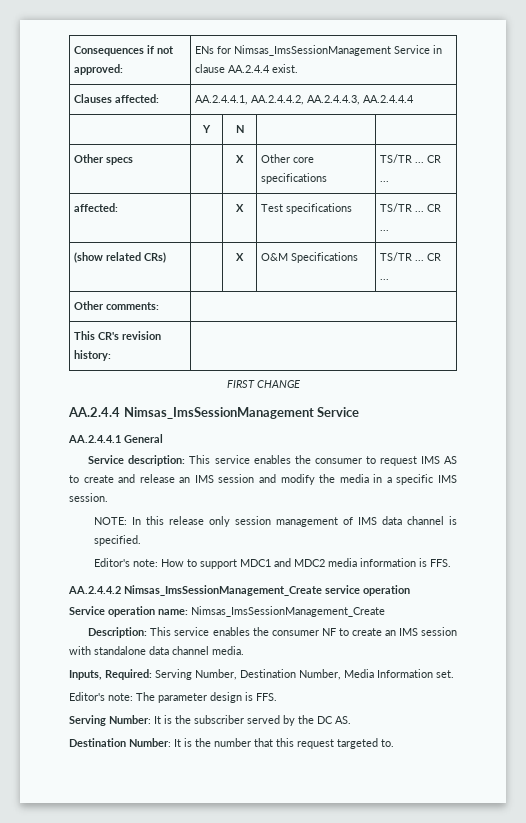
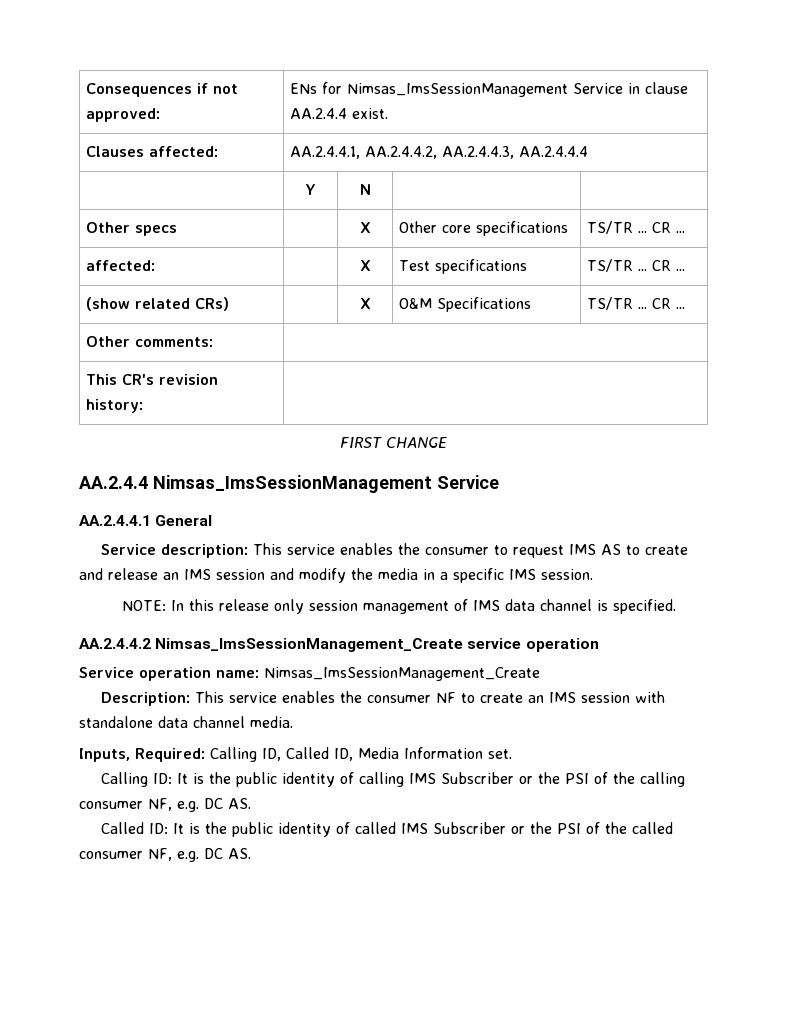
- Editor's note: How to support MDC1 and MDC2 media information is FFS.
- Inputs, Required: Serving Number, Destination Number, Media Information set.
+ Inputs, Required: Calling ID, Called ID, Media Information set.
- Editor's note: The parameter design is FFS.
- Serving Number: It is the subscriber served by the DC AS.
+ Calling ID: It is the public identity of calling IMS Subscriber or the PSI of the calling consumer NF, e.g. DC AS.
- Destination Number: It is the number that this request targeted to.
+ Called ID: It is the public identity of called IMS Subscriber or the PSI of the called consumer NF, e.g. DC AS.

